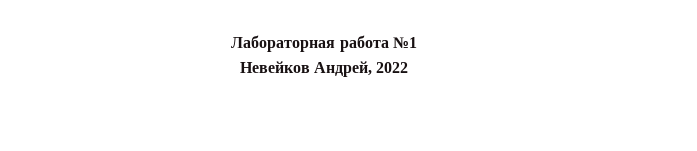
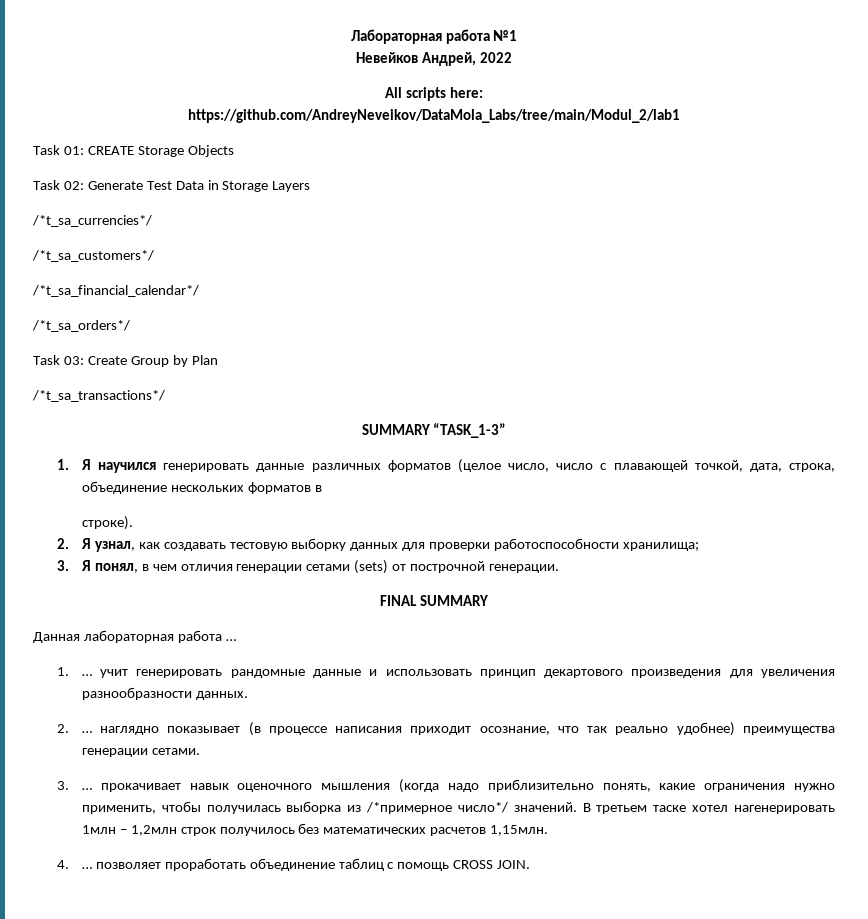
+ All scripts here:
+ https://github.com/AndreyNeveikov/DataMola_Labs/tree/main/Modul_2/lab1
+ Task 01: CREATE Storage Objects
+ Task 02: Generate Test Data in Storage Layers
+ /*t_sa_currencies*/
+ /*t_sa_customers*/
+ /*t_sa_financial_calendar*/
+ /*t_sa_orders*/
+ Task 03: Create Group by Plan
+ /*t_sa_transactions*/
+ SUMMARY “TASK_1-3”
+ 1. Я научился генерировать данные различных форматов (целое число, число с плавающей точкой, дата, строка, объединение нескольких форматов в
+ строке).
+ 2. Я узнал, как создавать тестовую выборку данных для проверки работоспособности хранилища;
+ 3. Я понял, в чем отличия генерации сетами (sets) от построчной генерации.
+ FINAL SUMMARY
+ Данная лабораторная работа …
+ 1. … учит генерировать рандомные данные и использовать принцип декартового произведения для увеличения разнообразности данных.
+ 2. … наглядно показывает (в процессе написания приходит осознание, что так реально удобнее) преимущества генерации сетами.
+ 3. … прокачивает навык оценочного мышления (когда надо приблизительно понять, какие ограничения нужно применить, чтобы получилась выборка из /*примерное число*/ значений. В третьем таске хотел нагенерировать 1млн – 1,2млн строк получилось без математических расчетов 1,15млн.
+ 4. … позволяет проработать объединение таблиц с помощь CROSS JOIN.

